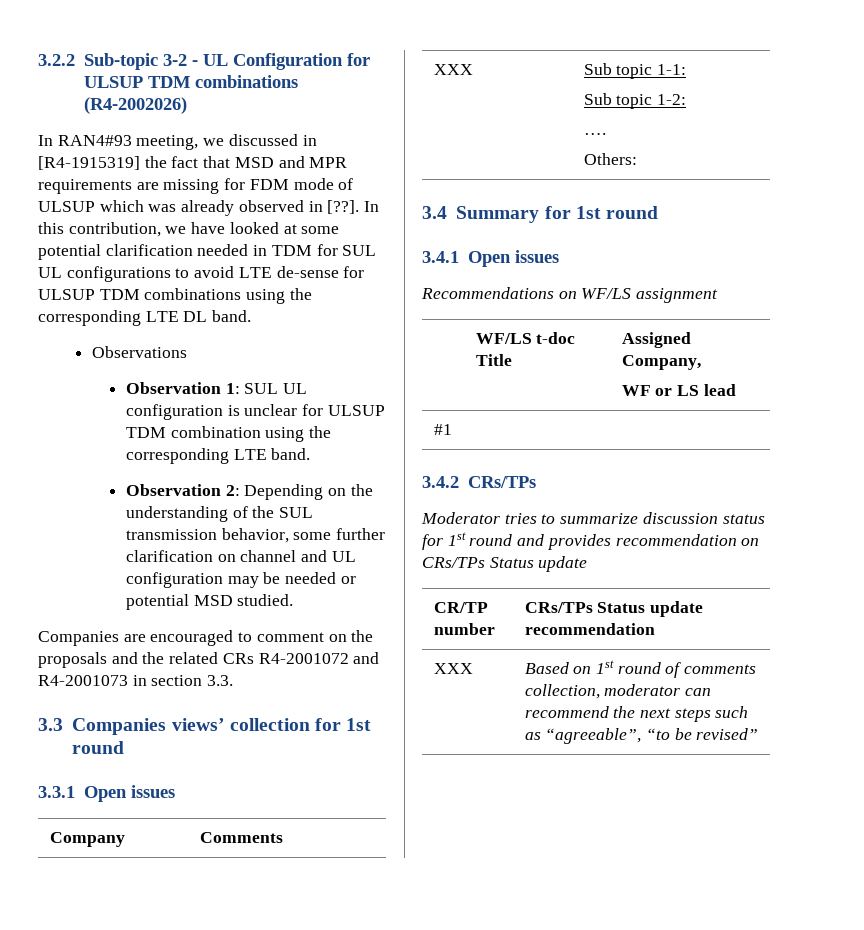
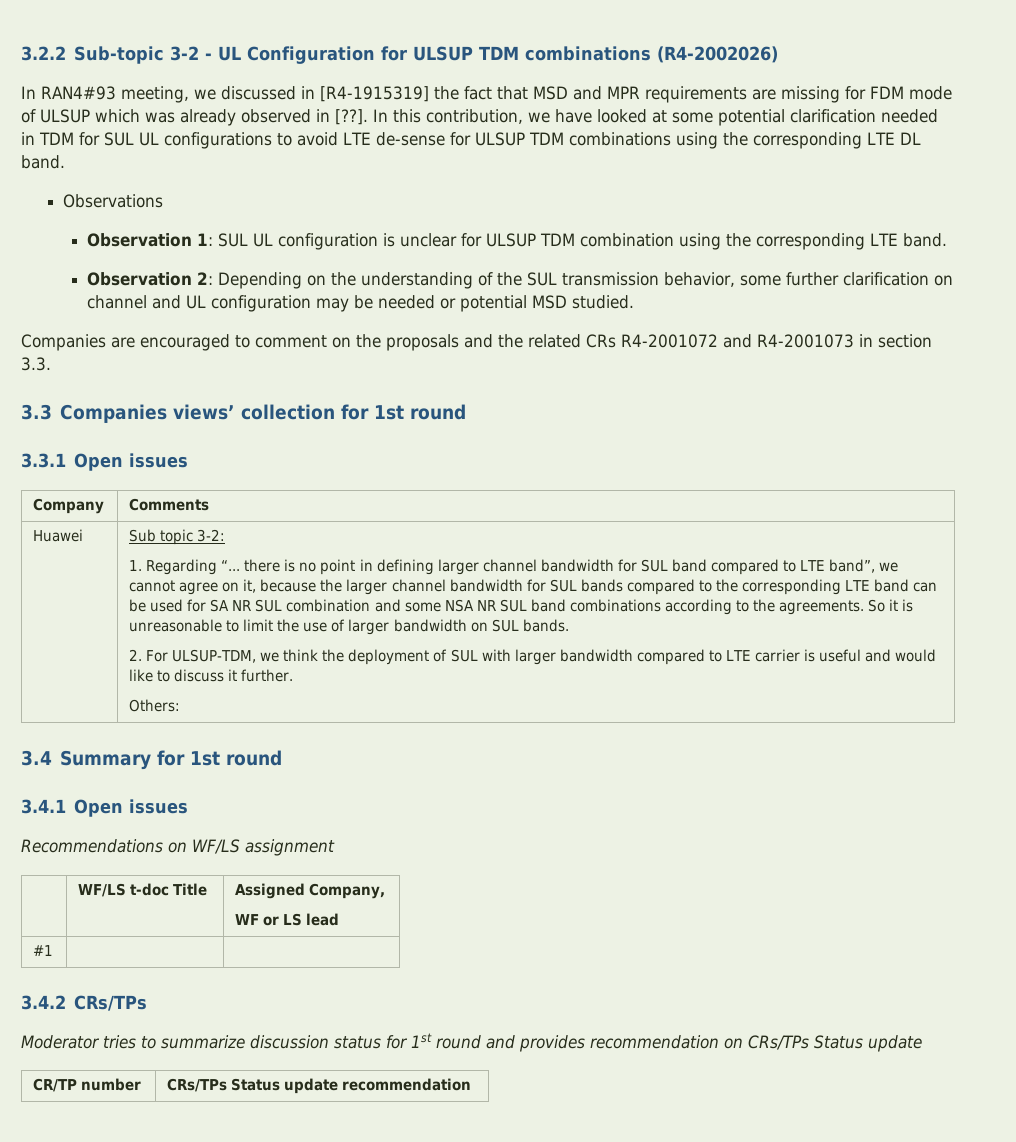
- XXX | Sub topic 1-1:
- Sub topic 1-2:
- ….
+ Huawei | Sub topic 3-2:
+ 1. Regarding “... there is no point in defining larger channel bandwidth for SUL band compared to LTE band”, we cannot agree on it, because the larger channel bandwidth for SUL bands compared to the corresponding LTE band can be used for SA NR SUL combination and some NSA NR SUL band combinations according to the agreements. So it is unreasonable to limit the use of larger bandwidth on SUL bands.
+ 2. For ULSUP-TDM, we think the deployment of SUL with larger bandwidth compared to LTE carrier is useful and would like to discuss it further.
- XXX | Based on 1st round of comments collection, moderator can recommend the next steps such as “agreeable”, “to be revised”

